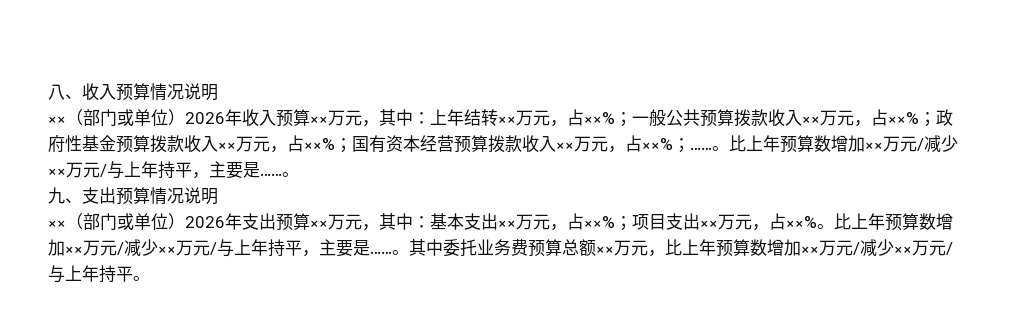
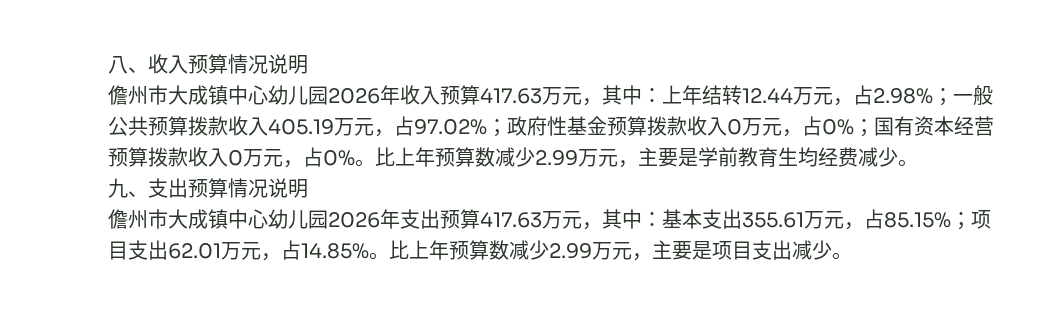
- ××（部门或单位）2026年收入预算××万元，其中：上年结转××万元，占××%；一般公共预算拨款收入××万元，占××%；政府性基金预算拨款收入××万元，占××%；国有资本经营预算拨款收入××万元，占××%；……。比上年预算数增加××万元/减少××万元/与上年持平，主要是……。
+ 儋州市大成镇中心幼儿园2026年收入预算417.63万元，其中：上年结转12.44万元，占2.98%；一般公共预算拨款收入405.19万元，占97.02%；政府性基金预算拨款收入0万元，占0%；国有资本经营预算拨款收入0万元，占0%。比上年预算数减少2.99万元，主要是学前教育生均经费减少。
- ××（部门或单位）2026年支出预算××万元，其中：基本支出××万元，占××%；项目支出××万元，占××%。比上年预算数增加××万元/减少××万元/与上年持平，主要是……。其中委托业务费预算总额××万元，比上年预算数增加××万元/减少××万元/与上年持平。
+ 儋州市大成镇中心幼儿园2026年支出预算417.63万元，其中：基本支出355.61万元，占85.15%；项目支出62.01万元，占14.85%。比上年预算数减少2.99万元，主要是项目支出减少。

